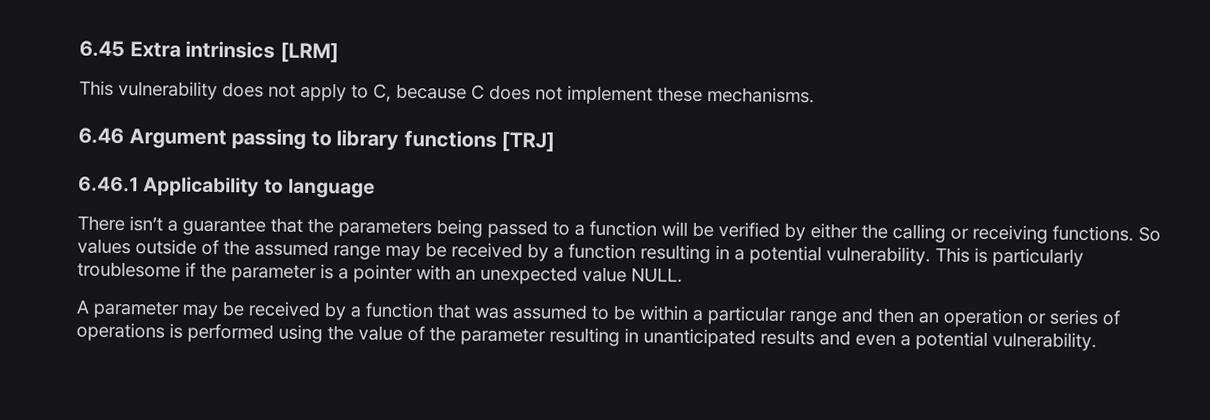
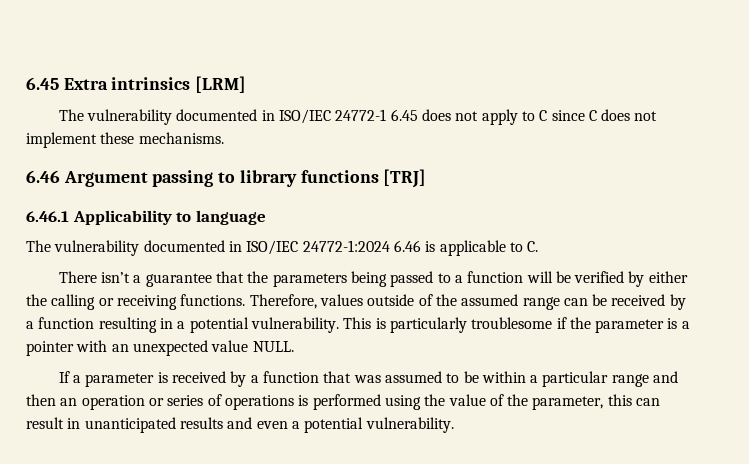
- This vulnerability does not apply to C, because C does not implement these mechanisms.
+ The vulnerability documented in ISO/IEC 24772-1 6.45 does not apply to C since C does not implement these mechanisms.
+ The vulnerability documented in ISO/IEC 24772-1:2024 6.46 is applicable to C.
- So values outside of the assumed range may be received by a function resulting in a potential vulnerability.
+ Therefore, values outside of the assumed range can be received by a function resulting in a potential vulnerability.
- A parameter may be received by a function that was assumed to be within a particular range and then an operation or series of operations is performed using the value of the parameter resulting in unanticipated results and even a potential vulnerability.
+ If a parameter is received by a function that was assumed to be within a particular range and then an operation or series of operations is performed using the value of the parameter, this can result in unanticipated results and even a potential vulnerability.

